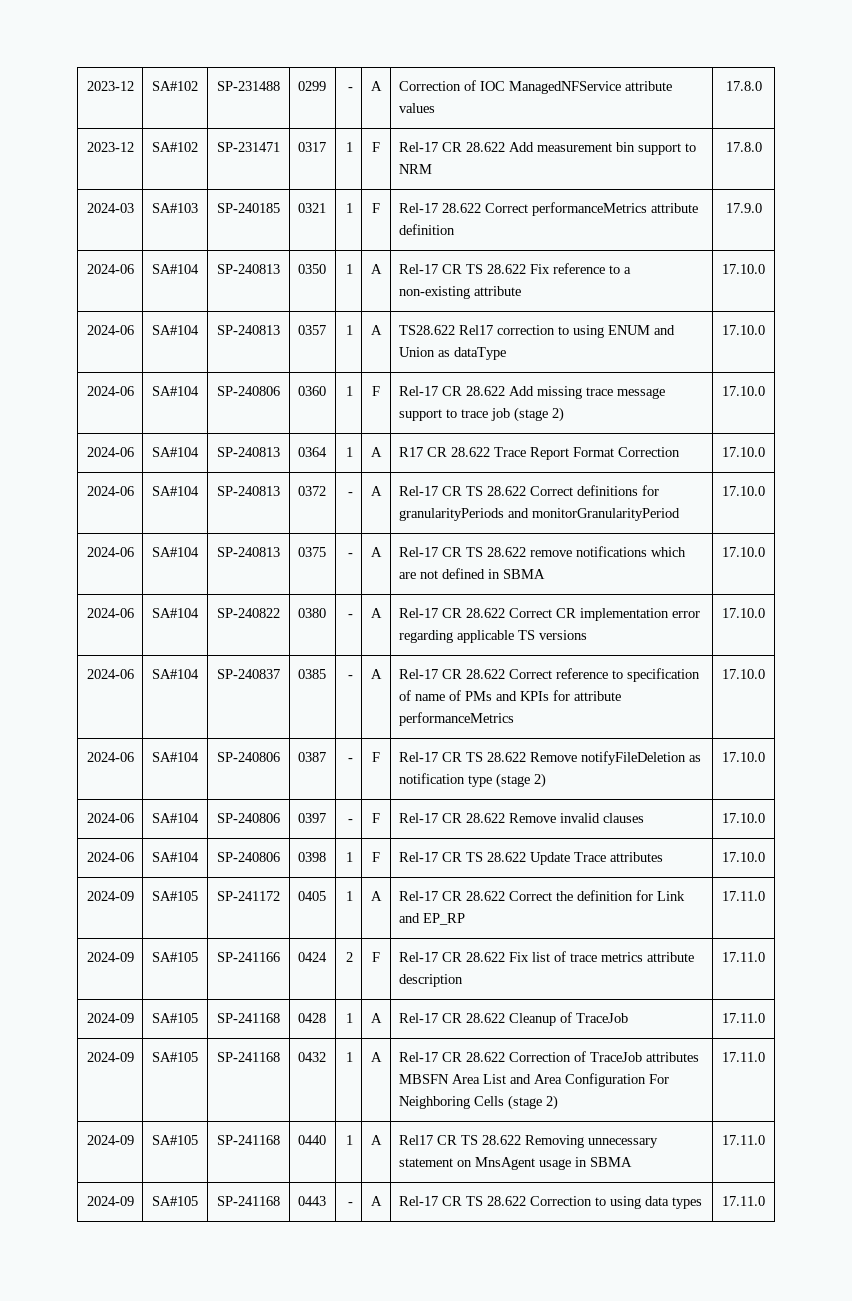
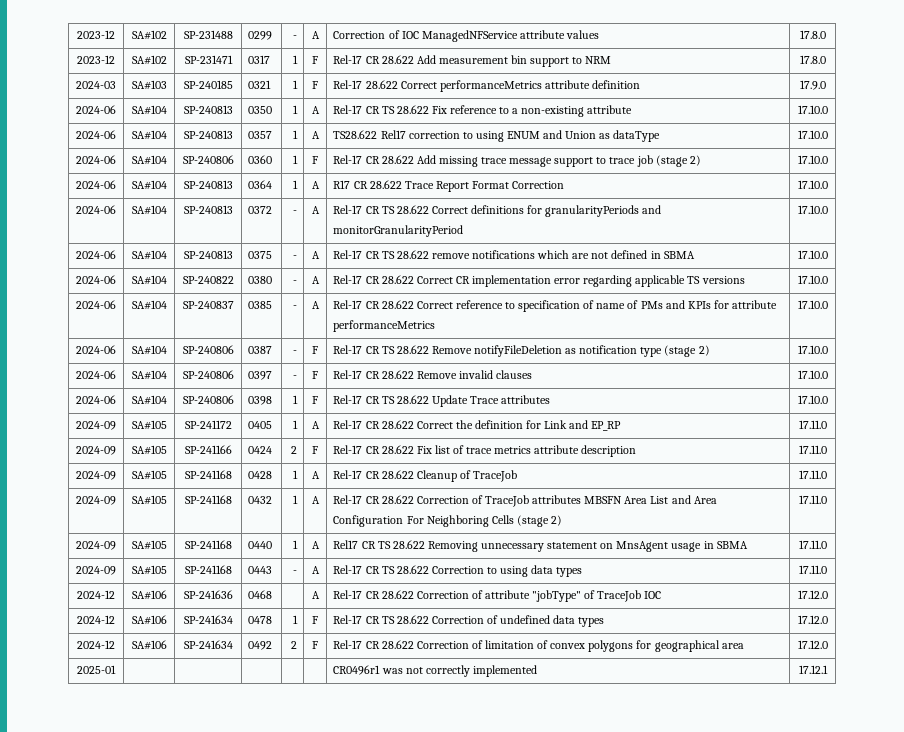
+ 2024-12 | SA#106 | SP-241636 | 0468 | | A | Rel-17 CR 28.622 Correction of attribute "jobType" of TraceJob IOC | 17.12.0
+ 2024-12 | SA#106 | SP-241634 | 0478 | 1 | F | Rel-17 CR TS 28.622 Correction of undefined data types | 17.12.0
+ 2024-12 | SA#106 | SP-241634 | 0492 | 2 | F | Rel-17 CR 28.622 Correction of limitation of convex polygons for geographical area | 17.12.0
+ 2025-01 | | | | | | CR0496r1 was not correctly implemented | 17.12.1

